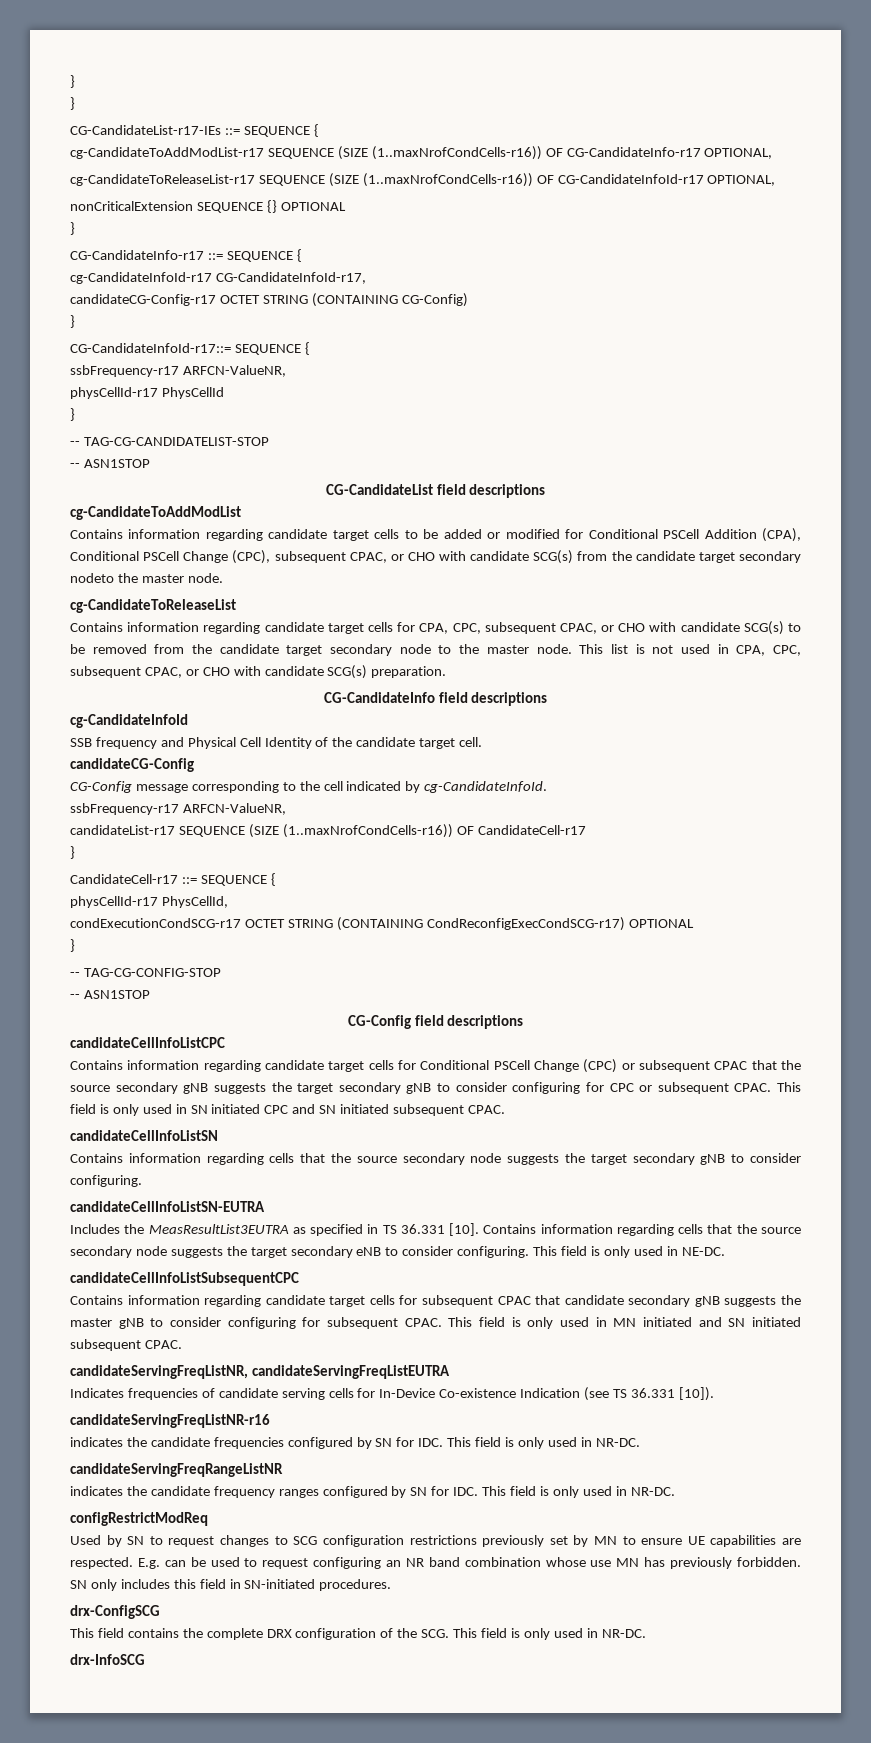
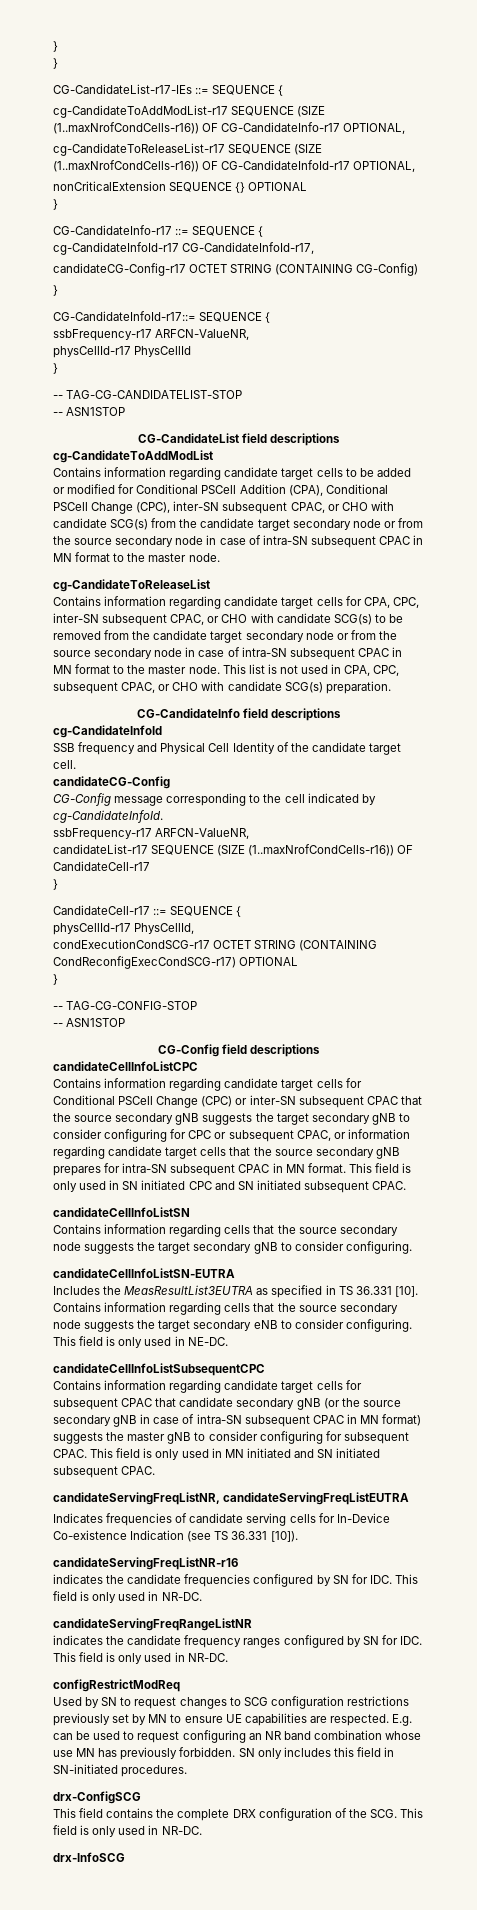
- Contains information regarding candidate target cells to be added or modified for Conditional PSCell Addition (CPA), Conditional PSCell Change (CPC), subsequent CPAC, or CHO with candidate SCG(s) from the candidate target secondary nodeto the master node.
+ Contains information regarding candidate target cells to be added or modified for Conditional PSCell Addition (CPA), Conditional PSCell Change (CPC), inter-SN subsequent CPAC, or CHO with candidate SCG(s) from the candidate target secondary node or from the source secondary node in case of intra-SN subsequent CPAC in MN format to the master node.
- Contains information regarding candidate target cells for CPA, CPC, subsequent CPAC, or CHO with candidate SCG(s) to be removed from the candidate target secondary node to the master node.
+ Contains information regarding candidate target cells for CPA, CPC, inter-SN subsequent CPAC, or CHO with candidate SCG(s) to be removed from the candidate target secondary node or from the source secondary node in case of intra-SN subsequent CPAC in MN format to the master node.
- Contains information regarding candidate target cells for Conditional PSCell Change (CPC) or subsequent CPAC that the source secondary gNB suggests the target secondary gNB to consider configuring for CPC or subsequent CPAC.
+ Contains information regarding candidate target cells for Conditional PSCell Change (CPC) or inter-SN subsequent CPAC that the source secondary gNB suggests the target secondary gNB to consider configuring for CPC or subsequent CPAC, or information regarding candidate target cells that the source secondary gNB prepares for intra-SN subsequent CPAC in MN format.
- Contains information regarding candidate target cells for subsequent CPAC that candidate secondary gNB suggests the master gNB to consider configuring for subsequent CPAC.
+ Contains information regarding candidate target cells for subsequent CPAC that candidate secondary gNB (or the source secondary gNB in case of intra-SN subsequent CPAC in MN format) suggests the master gNB to consider configuring for subsequent CPAC.

